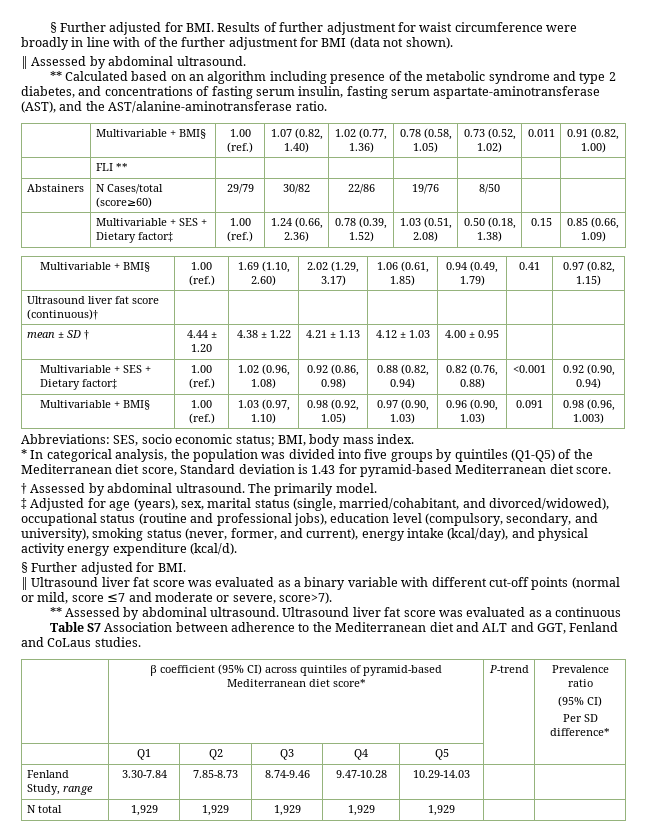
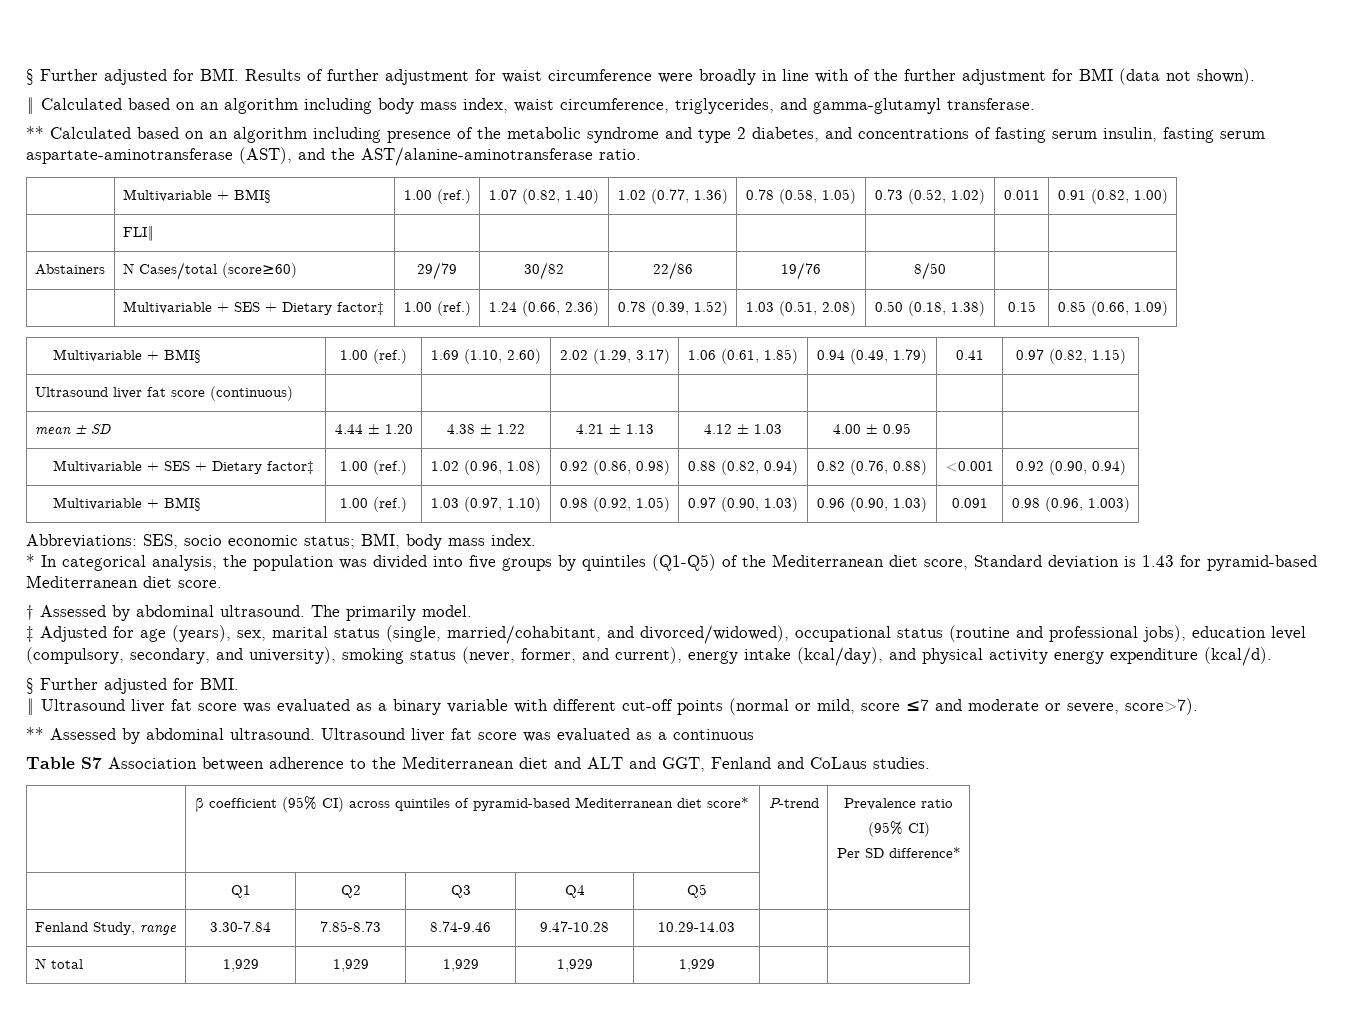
- ‖ Assessed by abdominal ultrasound.
+ ‖ Calculated based on an algorithm including body mass index, waist circumference, triglycerides, and gamma-glutamyl transferase.
- | FLI ** | | | | | | |
+ | FLI‖ | | | | | | |
- Ultrasound liver fat score (continuous)† | | | | | | |
+ Ultrasound liver fat score (continuous) | | | | | | |
- mean ± SD † | 4.44 ± 1.20 | 4.38 ± 1.22 | 4.21 ± 1.13 | 4.12 ± 1.03 | 4.00 ± 0.95 | |
+ mean ± SD | 4.44 ± 1.20 | 4.38 ± 1.22 | 4.21 ± 1.13 | 4.12 ± 1.03 | 4.00 ± 0.95 | |

